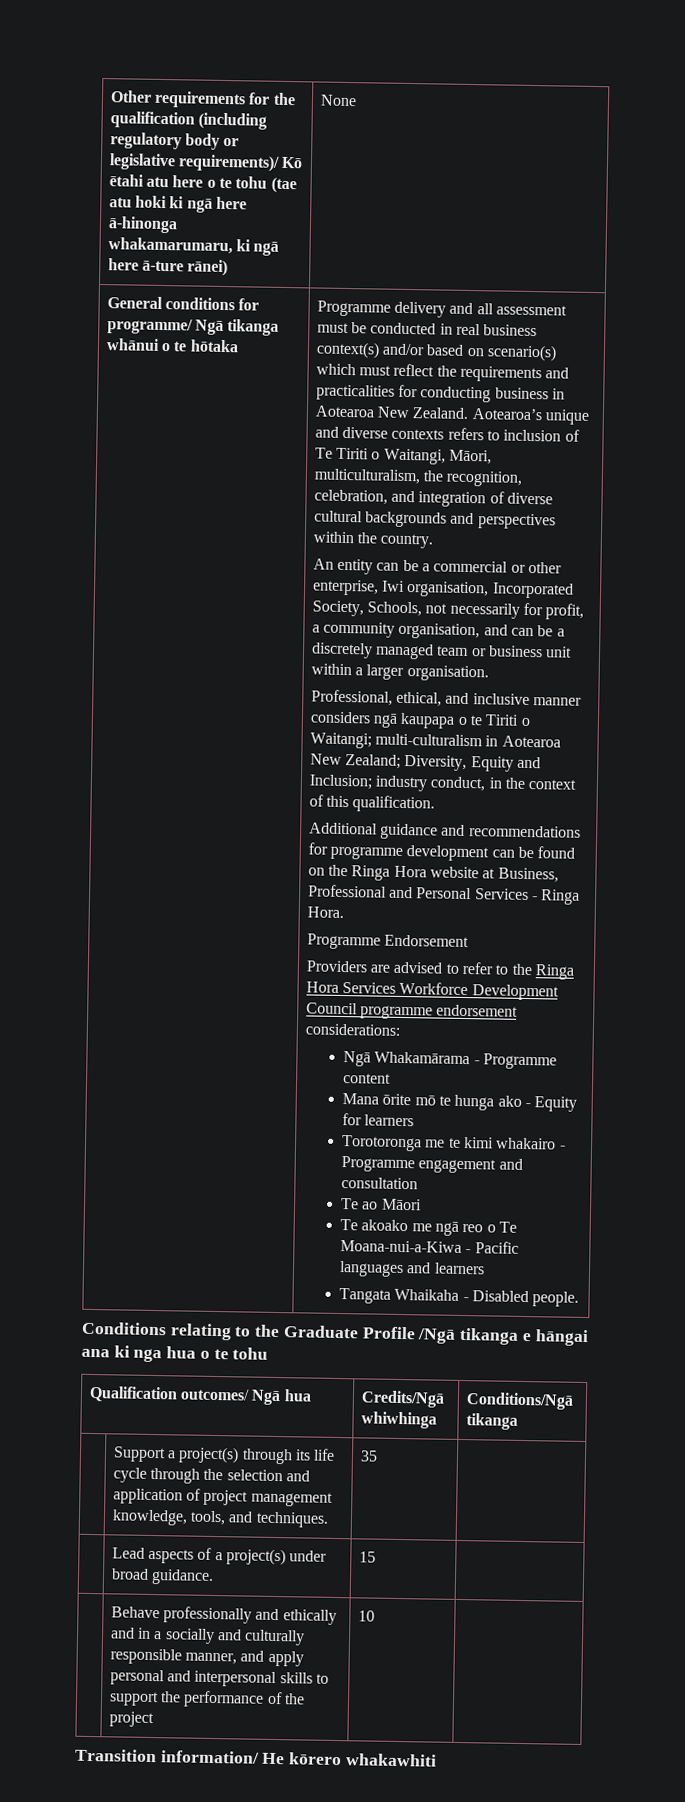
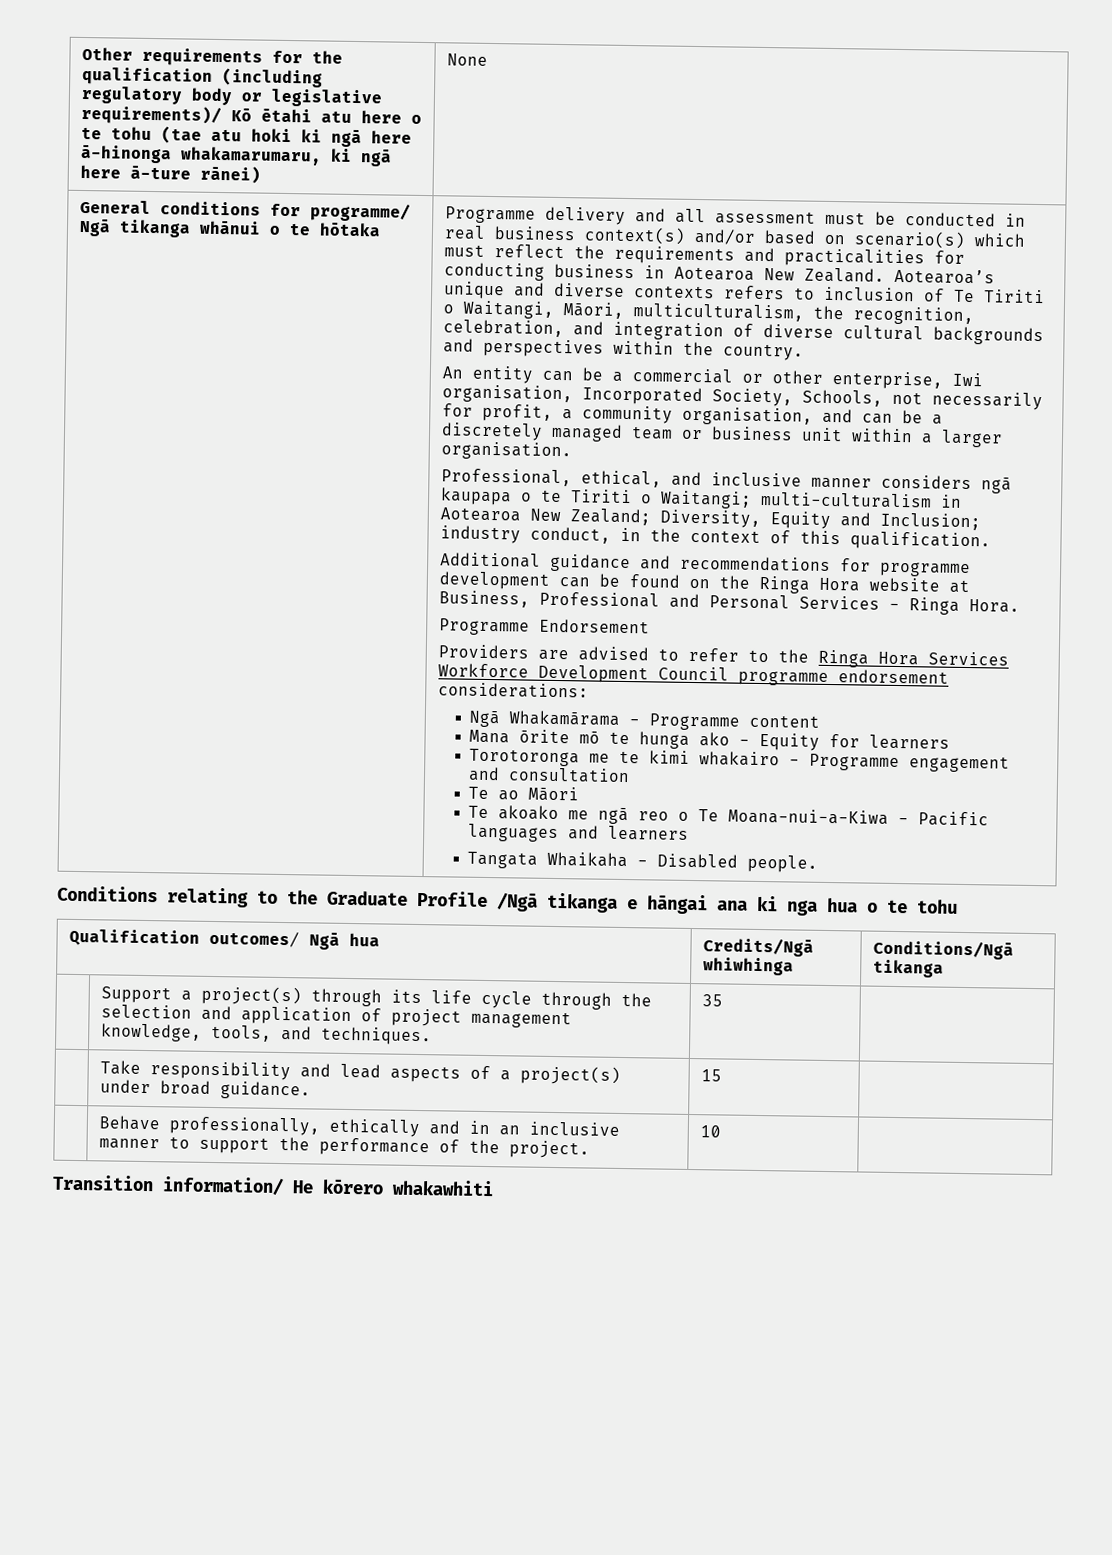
- | Lead aspects of a project(s) under broad guidance. | 15 |
+ | Take responsibility and lead aspects of a project(s) under broad guidance. | 15 |
- | Behave professionally and ethically and in a socially and culturally responsible manner, and apply personal and interpersonal skills to support the performance of the project | 10 |
+ | Behave professionally, ethically and in an inclusive manner to support the performance of the project. | 10 |

